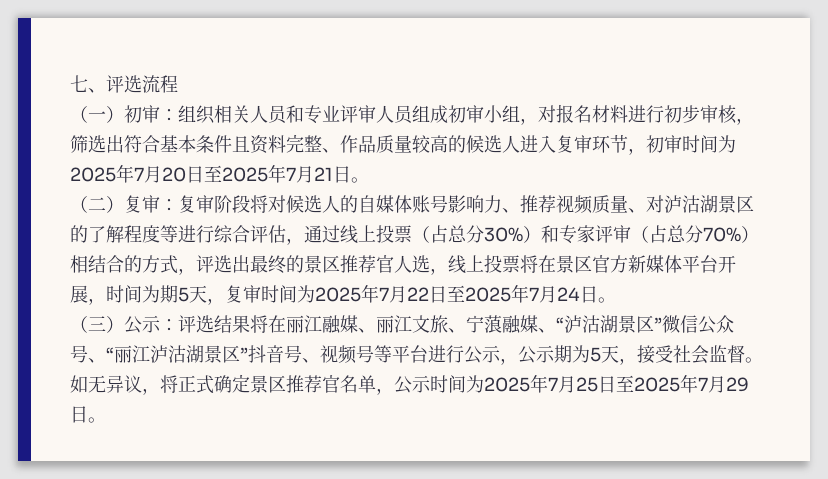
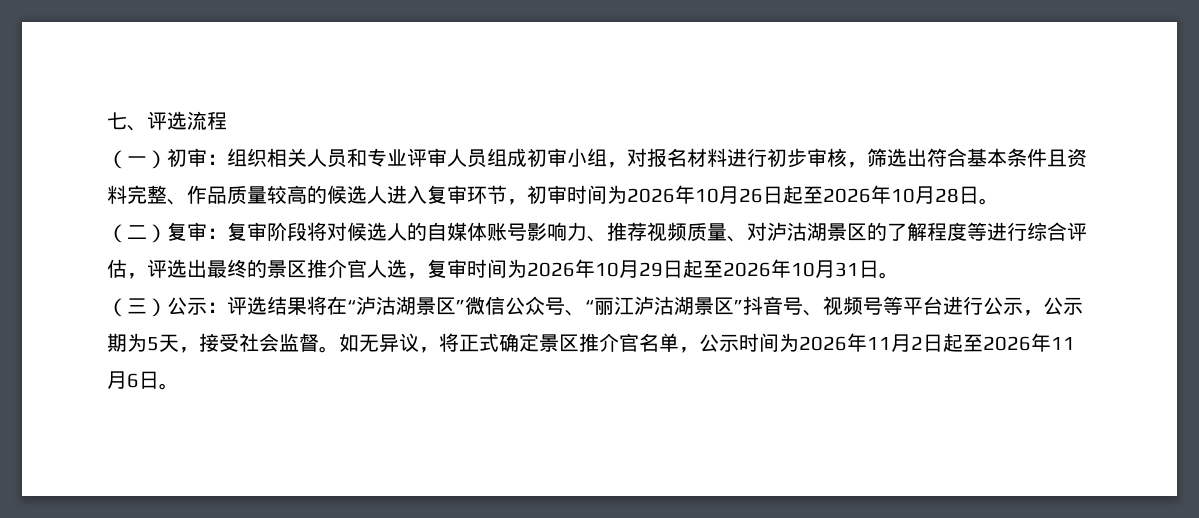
- （一）初审：组织相关人员和专业评审人员组成初审小组，对报名材料进行初步审核，筛选出符合基本条件且资料完整、作品质量较高的候选人进入复审环节，初审时间为2025年7月20日至2025年7月21日。
+ （一）初审：组织相关人员和专业评审人员组成初审小组，对报名材料进行初步审核，筛选出符合基本条件且资料完整、作品质量较高的候选人进入复审环节，初审时间为2026年10月26日起至2026年10月28日。
- （二）复审：复审阶段将对候选人的自媒体账号影响力、推荐视频质量、对泸沽湖景区的了解程度等进行综合评估，通过线上投票（占总分30%）和专家评审（占总分70%）相结合的方式，评选出最终的景区推荐官人选，线上投票将在景区官方新媒体平台开展，时间为期5天，复审时间为2025年7月22日至2025年7月24日。
+ （二）复审：复审阶段将对候选人的自媒体账号影响力、推荐视频质量、对泸沽湖景区的了解程度等进行综合评估，评选出最终的景区推介官人选，复审时间为2026年10月29日起至2026年10月31日。
- （三）公示：评选结果将在丽江融媒、丽江文旅、宁蒗融媒、“泸沽湖景区”微信公众号、“丽江泸沽湖景区”抖音号、视频号等平台进行公示，公示期为5天，接受社会监督。
+ （三）公示：评选结果将在“泸沽湖景区”微信公众号、“丽江泸沽湖景区”抖音号、视频号等平台进行公示，公示期为5天，接受社会监督。
- 如无异议，将正式确定景区推荐官名单，公示时间为2025年7月25日至2025年7月29日。
+ 如无异议，将正式确定景区推介官名单，公示时间为2026年11月2日起至2026年11月6日。

